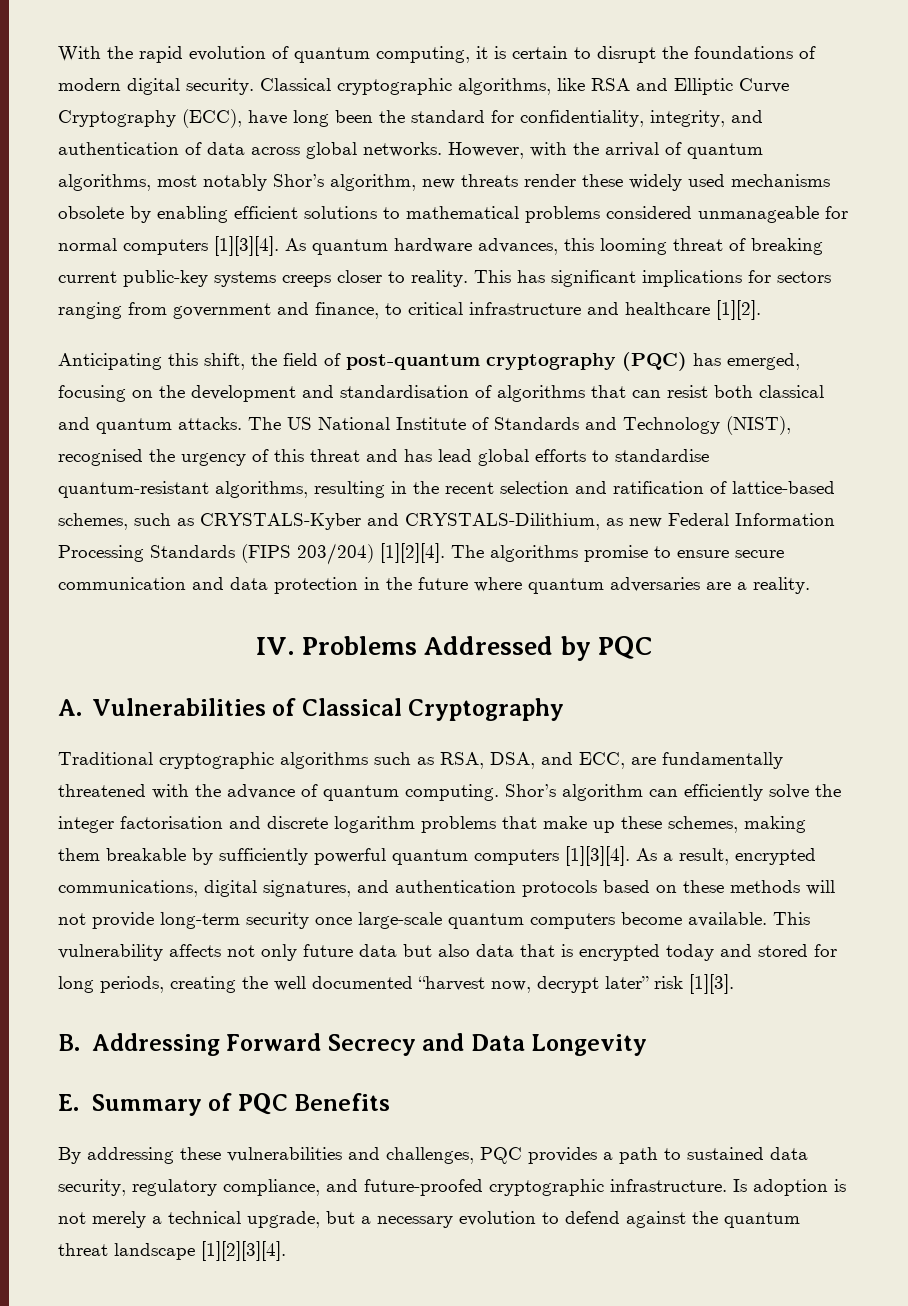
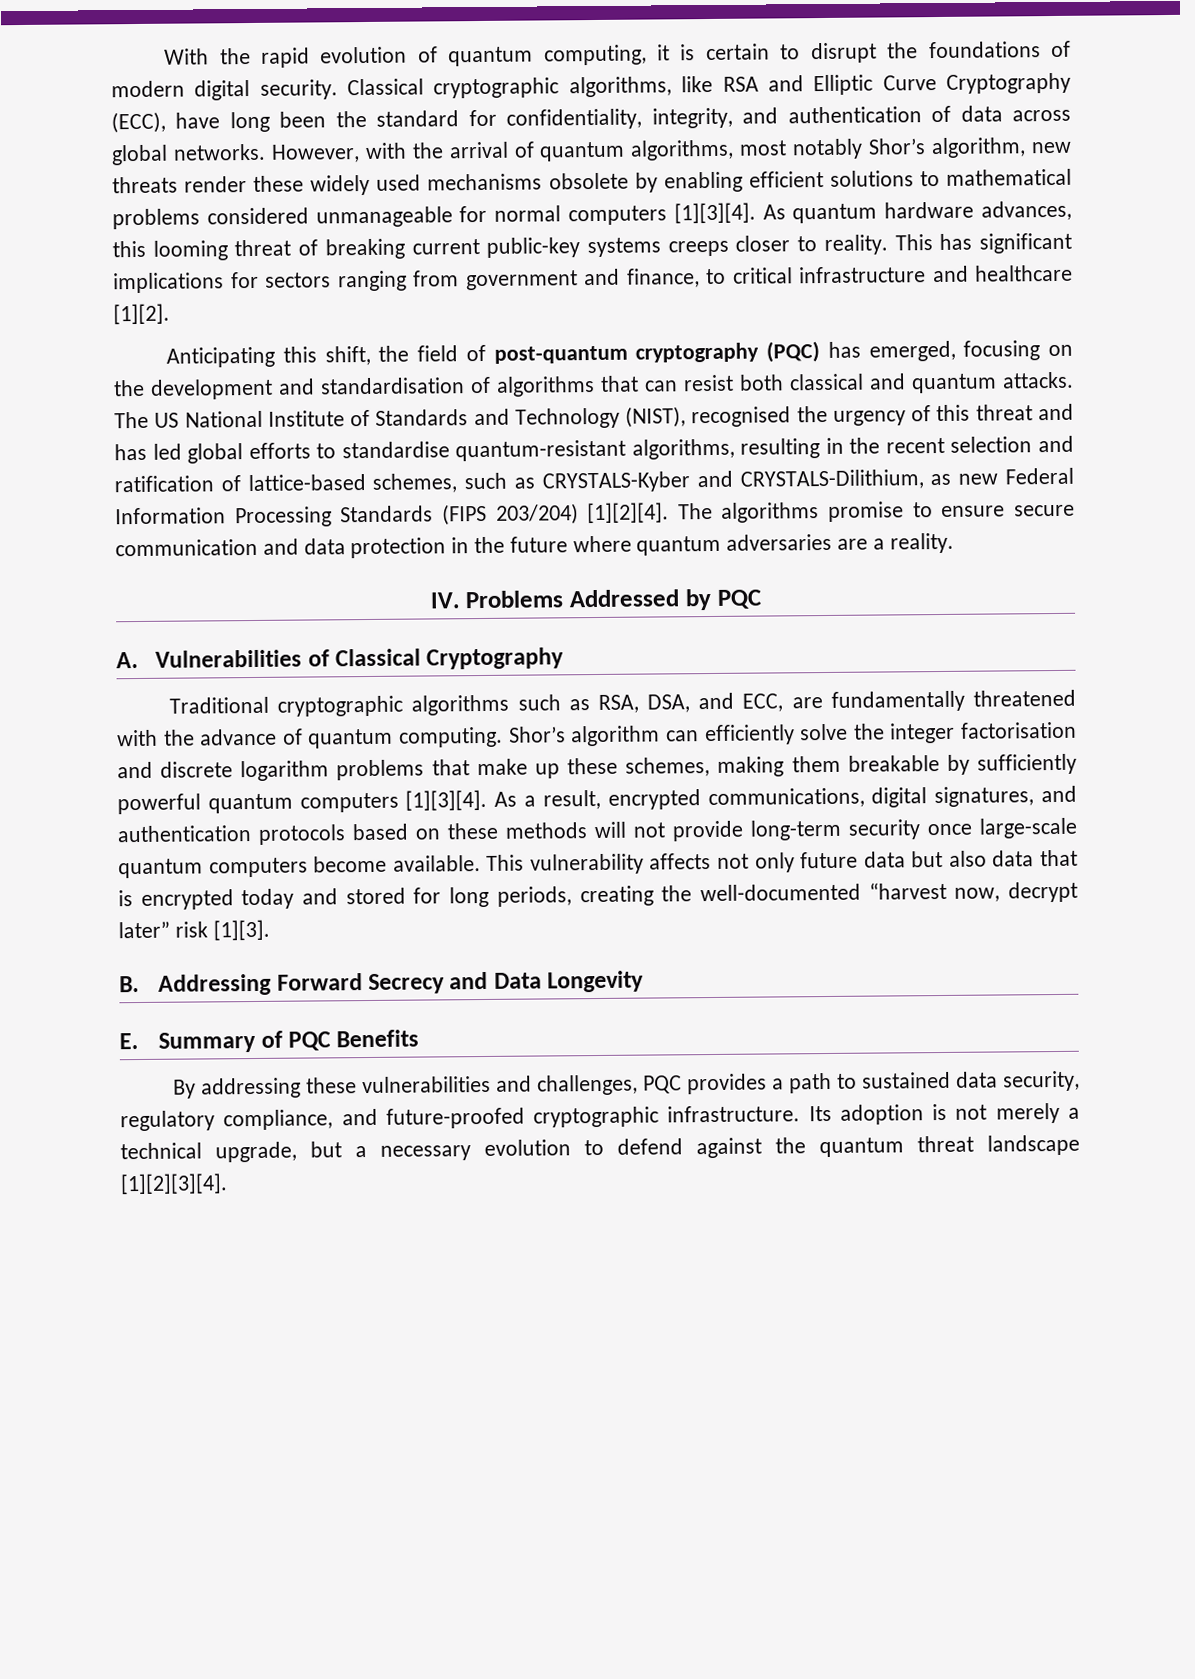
- The US National Institute of Standards and Technology (NIST), recognised the urgency of this threat and has lead global efforts to standardise quantum-resistant algorithms, resulting in the recent selection and ratification of lattice-based schemes, such as CRYSTALS-Kyber and CRYSTALS-Dilithium, as new Federal Information Processing Standards (FIPS 203/204) [1][2][4].
+ The US National Institute of Standards and Technology (NIST), recognised the urgency of this threat and has led global efforts to standardise quantum-resistant algorithms, resulting in the recent selection and ratification of lattice-based schemes, such as CRYSTALS-Kyber and CRYSTALS-Dilithium, as new Federal Information Processing Standards (FIPS 203/204) [1][2][4].
- This vulnerability affects not only future data but also data that is encrypted today and stored for long periods, creating the well documented “harvest now, decrypt later” risk [1][3].
+ This vulnerability affects not only future data but also data that is encrypted today and stored for long periods, creating the well-documented “harvest now, decrypt later” risk [1][3].
- Is adoption is not merely a technical upgrade, but a necessary evolution to defend against the quantum threat landscape [1][2][3][4].
+ Its adoption is not merely a technical upgrade, but a necessary evolution to defend against the quantum threat landscape [1][2][3][4].

